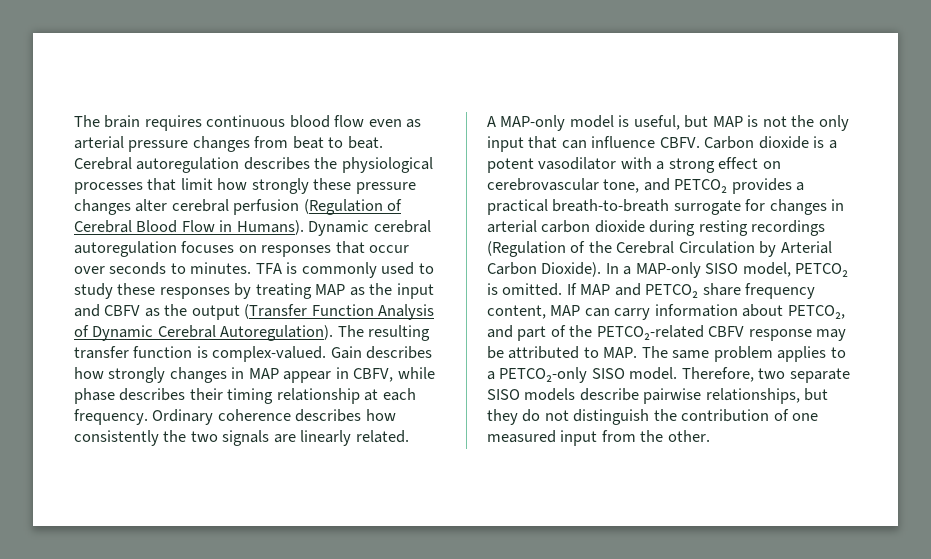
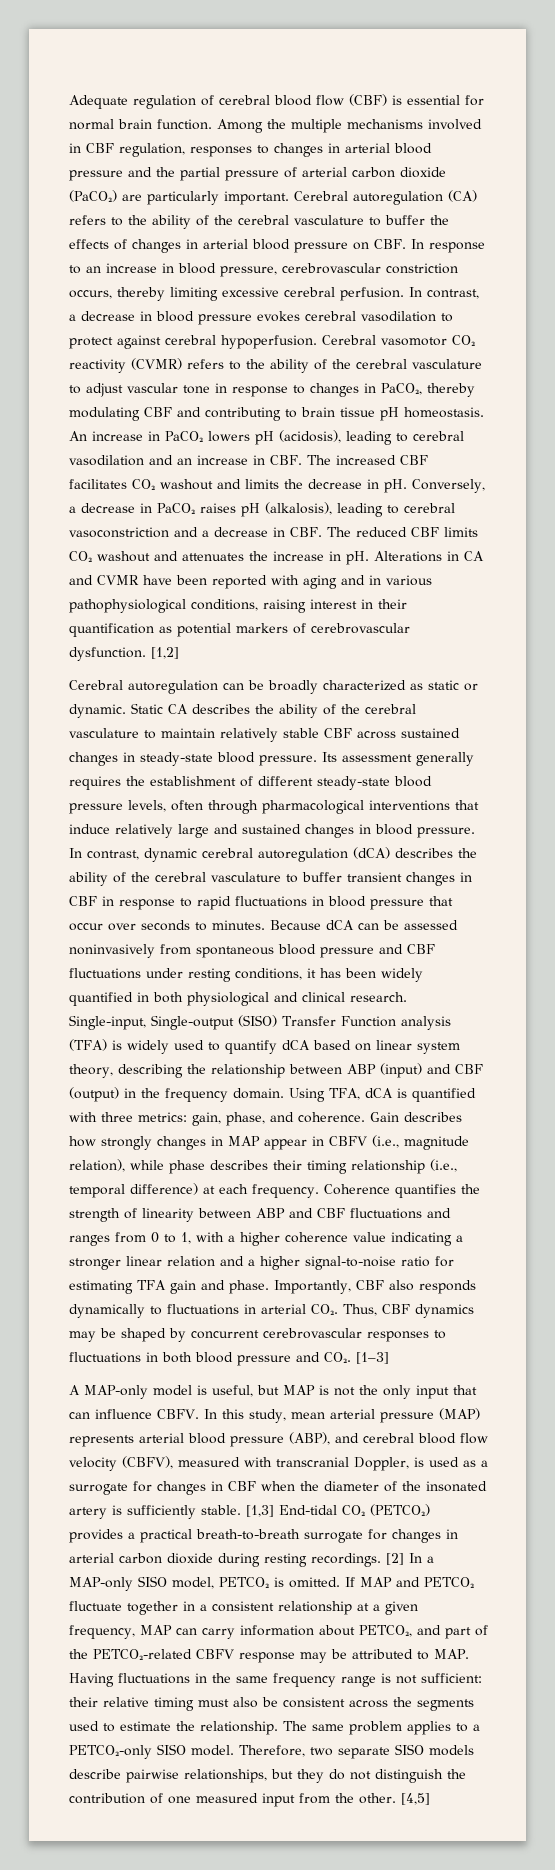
- The brain requires continuous blood flow even as arterial pressure changes from beat to beat. Cerebral autoregulation describes the physiological processes that limit how strongly these pressure changes alter cerebral perfusion (Regulation of Cerebral Blood Flow in Humans). Dynamic cerebral autoregulation focuses on responses that occur over seconds to minutes.
+ Adequate regulation of cerebral blood flow (CBF) is essential for normal brain function. Among the multiple mechanisms involved in CBF regulation, responses to changes in arterial blood pressure and the partial pressure of arterial carbon dioxide (PaCO₂) are particularly important. Cerebral autoregulation (CA) refers to the ability of the cerebral vasculature to buffer the effects of changes in arterial blood pressure on CBF. In response to an increase in blood pressure, cerebrovascular constriction occurs, thereby limiting excessive cerebral perfusion. In contrast, a decrease in blood pressure evokes cerebral vasodilation to protect against cerebral hypoperfusion. Cerebral vasomotor CO₂ reactivity (CVMR) refers to the ability of the cerebral vasculature to adjust vascular tone in response to changes in PaCO₂, thereby modulating CBF and contributing to brain tissue pH homeostasis. An increase in PaCO₂ lowers pH (acidosis), leading to cerebral vasodilation and an increase in CBF. The increased CBF facilitates CO₂ washout and limits the decrease in pH. Conversely, a decrease in PaCO₂ raises pH (alkalosis), leading to cerebral vasoconstriction and a decrease in CBF. The reduced CBF limits CO₂ washout and attenuates the increase in pH. Alterations in CA and CVMR have been reported with aging and in various pathophysiological conditions, raising interest in their quantification as potential markers of cerebrovascular dysfunction. [1,2]
+ Cerebral autoregulation can be broadly characterized as static or dynamic. Static CA describes the ability of the cerebral vasculature to maintain relatively stable CBF across sustained changes in steady-state blood pressure. Its assessment generally requires the establishment of different steady-state blood pressure levels, often through pharmacological interventions that induce relatively large and sustained changes in blood pressure. In contrast, dynamic cerebral autoregulation (dCA) describes the ability of the cerebral vasculature to buffer transient changes in CBF in response to rapid fluctuations in blood pressure that occur over seconds to minutes.
- TFA is commonly used to study these responses by treating MAP as the input and CBFV as the output (Transfer Function Analysis of Dynamic Cerebral Autoregulation). The resulting transfer function is complex-valued.
+ Because dCA can be assessed noninvasively from spontaneous blood pressure and CBF fluctuations under resting conditions, it has been widely quantified in both physiological and clinical research. Single-input, Single-output (SISO) Transfer Function analysis (TFA) is widely used to quantify dCA based on linear system theory, describing the relationship between ABP (input) and CBF (output) in the frequency domain. Using TFA, dCA is quantified with three metrics: gain, phase, and coherence.
- Gain describes how strongly changes in MAP appear in CBFV, while phase describes their timing relationship at each frequency. Ordinary coherence describes how consistently the two signals are linearly related.
+ Gain describes how strongly changes in MAP appear in CBFV (i.e., magnitude relation), while phase describes their timing relationship (i.e., temporal difference) at each frequency. Coherence quantifies the strength of linearity between ABP and CBF fluctuations and ranges from 0 to 1, with a higher coherence value indicating a stronger linear relation and a higher signal-to-noise ratio for estimating TFA gain and phase. Importantly, CBF also responds dynamically to fluctuations in arterial CO₂. Thus, CBF dynamics may be shaped by concurrent cerebrovascular responses to fluctuations in both blood pressure and CO₂. [1–3]
- Carbon dioxide is a potent vasodilator with a strong effect on cerebrovascular tone, and PETCO₂ provides a practical breath-to-breath surrogate for changes in arterial carbon dioxide during resting recordings (Regulation of the Cerebral Circulation by Arterial Carbon Dioxide). In a MAP-only SISO model, PETCO₂ is omitted.
+ In this study, mean arterial pressure (MAP) represents arterial blood pressure (ABP), and cerebral blood flow velocity (CBFV), measured with transcranial Doppler, is used as a surrogate for changes in CBF when the diameter of the insonated artery is sufficiently stable. [1,3] End-tidal CO₂ (PETCO₂) provides a practical breath-to-breath surrogate for changes in arterial carbon dioxide during resting recordings. [2] In a MAP-only SISO model, PETCO₂ is omitted.
- If MAP and PETCO₂ share frequency content, MAP can carry information about PETCO₂, and part of the PETCO₂-related CBFV response may be attributed to MAP. The same problem applies to a PETCO₂-only SISO model.
+ If MAP and PETCO₂ fluctuate together in a consistent relationship at a given frequency, MAP can carry information about PETCO₂, and part of the PETCO₂-related CBFV response may be attributed to MAP. Having fluctuations in the same frequency range is not sufficient: their relative timing must also be consistent across the segments used to estimate the relationship. The same problem applies to a PETCO₂-only SISO model.
+ [4,5]

